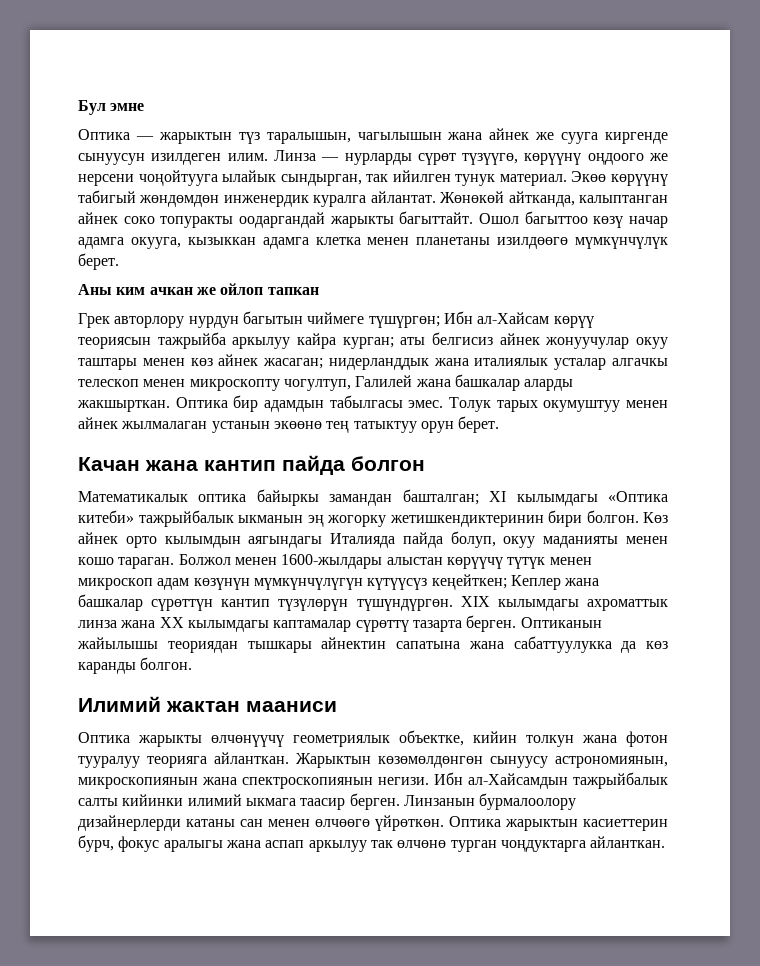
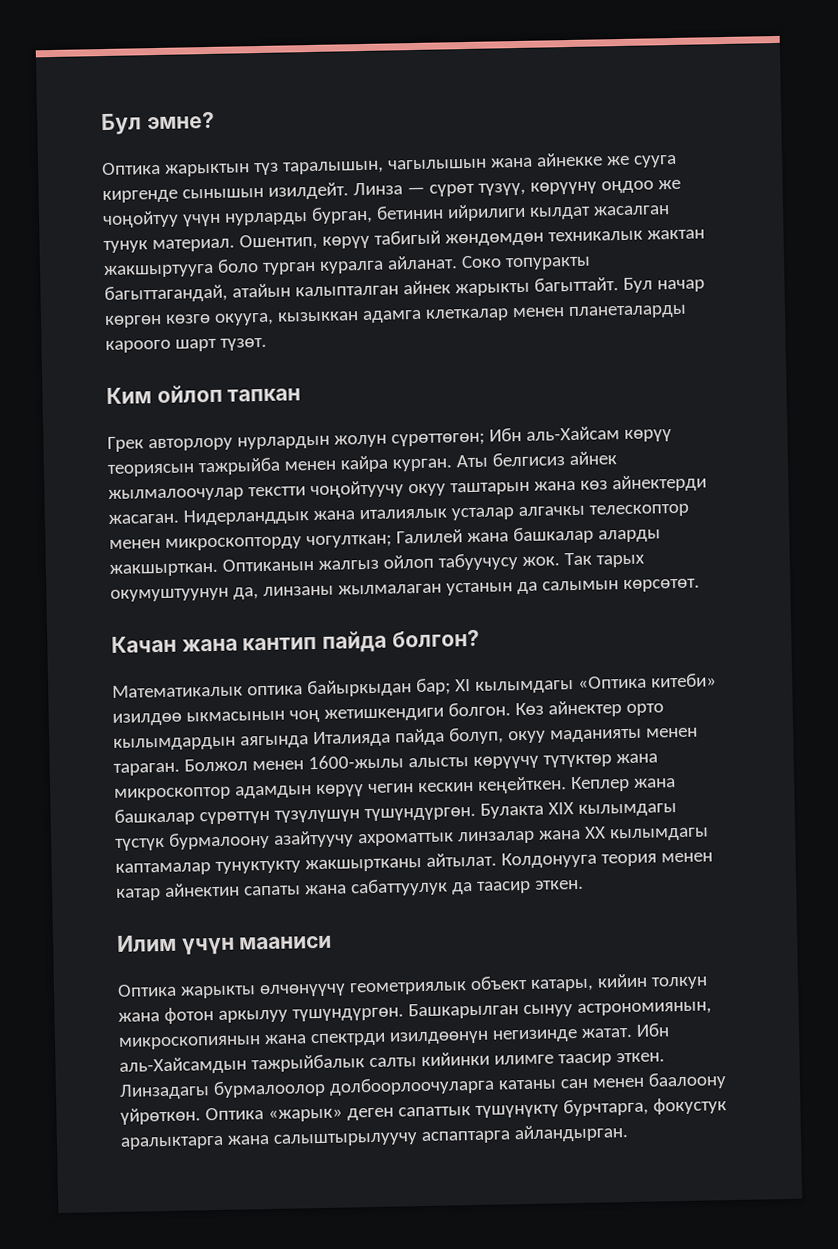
- Бул эмне
- Оптика — жарыктын түз таралышын, чагылышын жана айнек же сууга киргенде сынуусун изилдеген илим. Линза — нурларды сүрөт түзүүгө, көрүүнү оңдоого же нерсени чоңойтууга ылайык сындырган, так ийилген тунук материал. Экөө көрүүнү табигый жөндөмдөн инженердик куралга айлантат. Жөнөкөй айтканда, калыптанган айнек соко топуракты оодаргандай жарыкты багыттайт. Ошол багыттоо көзү начар адамга окууга, кызыккан адамга клетка менен планетаны изилдөөгө мүмкүнчүлүк берет.
- Аны ким ачкан же ойлоп тапкан
- Грек авторлору нурдун багытын чиймеге түшүргөн; Ибн ал-Хайсам көрүү теориясын тажрыйба аркылуу кайра курган; аты белгисиз айнек жонуучулар окуу таштары менен көз айнек жасаган; нидерланддык жана италиялык усталар алгачкы телескоп менен микроскопту чогултуп, Галилей жана башкалар аларды жакшырткан.
+ Бул эмне?
+ Оптика жарыктын түз таралышын, чагылышын жана айнекке же сууга киргенде сынышын изилдейт. Линза — сүрөт түзүү, көрүүнү оңдоо же чоңойтуу үчүн нурларды бурган, бетинин ийрилиги кылдат жасалган тунук материал. Ошентип, көрүү табигый жөндөмдөн техникалык жактан жакшыртууга боло турган куралга айланат. Соко топуракты багыттагандай, атайын калыпталган айнек жарыкты багыттайт. Бул начар көргөн көзгө окууга, кызыккан адамга клеткалар менен планеталарды кароого шарт түзөт.
+ Ким ойлоп тапкан
+ Грек авторлору нурлардын жолун сүрөттөгөн; Ибн аль-Хайсам көрүү теориясын тажрыйба менен кайра курган. Аты белгисиз айнек жылмалоочулар текстти чоңойтуучу окуу таштарын жана көз айнектерди жасаган. Нидерланддык жана италиялык усталар алгачкы телескоптор менен микроскопторду чогулткан; Галилей жана башкалар аларды жакшырткан.
- Оптика бир адамдын табылгасы эмес. Толук тарых окумуштуу менен айнек жылмалаган устанын экөөнө тең татыктуу орун берет.
+ Оптиканын жалгыз ойлоп табуучусу жок. Так тарых окумуштуунун да, линзаны жылмалаган устанын да салымын көрсөтөт.
- Качан жана кантип пайда болгон
+ Качан жана кантип пайда болгон?
- Математикалык оптика байыркы замандан башталган; XI кылымдагы «Оптика китеби» тажрыйбалык ыкманын эң жогорку жетишкендиктеринин бири болгон. Көз айнек орто кылымдын аягындагы Италияда пайда болуп, окуу маданияты менен кошо тараган.
+ Математикалык оптика байыркыдан бар; XI кылымдагы «Оптика китеби» изилдөө ыкмасынын чоң жетишкендиги болгон. Көз айнектер орто кылымдардын аягында Италияда пайда болуп, окуу маданияты менен тараган.
- Болжол менен 1600-жылдары алыстан көрүүчү түтүк менен микроскоп адам көзүнүн мүмкүнчүлүгүн күтүүсүз кеңейткен; Кеплер жана башкалар сүрөттүн кантип түзүлөрүн түшүндүргөн. XIX кылымдагы ахроматтык линза жана XX кылымдагы каптамалар сүрөттү тазарта берген. Оптиканын жайылышы теориядан тышкары айнектин сапатына жана сабаттуулукка да көз каранды болгон.
- Илимий жактан мааниси
+ Болжол менен 1600-жылы алысты көрүүчү түтүктөр жана микроскоптор адамдын көрүү чегин кескин кеңейткен. Кеплер жана башкалар сүрөттүн түзүлүшүн түшүндүргөн. Булакта XIX кылымдагы түстүк бурмалоону азайтуучу ахроматтык линзалар жана XX кылымдагы каптамалар тунуктукту жакшыртканы айтылат. Колдонууга теория менен катар айнектин сапаты жана сабаттуулук да таасир эткен.
+ Илим үчүн мааниси
- Оптика жарыкты өлчөнүүчү геометриялык объектке, кийин толкун жана фотон тууралуу теорияга айланткан. Жарыктын көзөмөлдөнгөн сынуусу астрономиянын, микроскопиянын жана спектроскопиянын негизи. Ибн ал-Хайсамдын тажрыйбалык салты кийинки илимий ыкмага таасир берген. Линзанын бурмалоолору дизайнерлерди катаны сан менен өлчөөгө үйрөткөн.
+ Оптика жарыкты өлчөнүүчү геометриялык объект катары, кийин толкун жана фотон аркылуу түшүндүргөн. Башкарылган сынуу астрономиянын, микроскопиянын жана спектрди изилдөөнүн негизинде жатат. Ибн аль-Хайсамдын тажрыйбалык салты кийинки илимге таасир эткен. Линзадагы бурмалоолор долбоорлоочуларга катаны сан менен баалоону үйрөткөн.
- Оптика жарыктын касиеттерин бурч, фокус аралыгы жана аспап аркылуу так өлчөнө турган чоңдуктарга айланткан.
+ Оптика «жарык» деген сапаттык түшүнүктү бурчтарга, фокустук аралыктарга жана салыштырылуучу аспаптарга айландырган.

